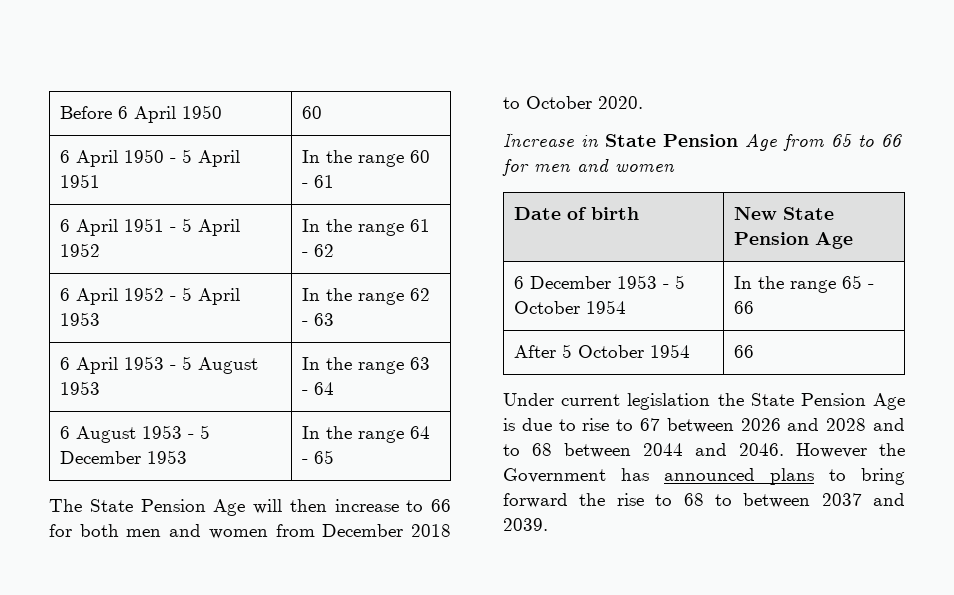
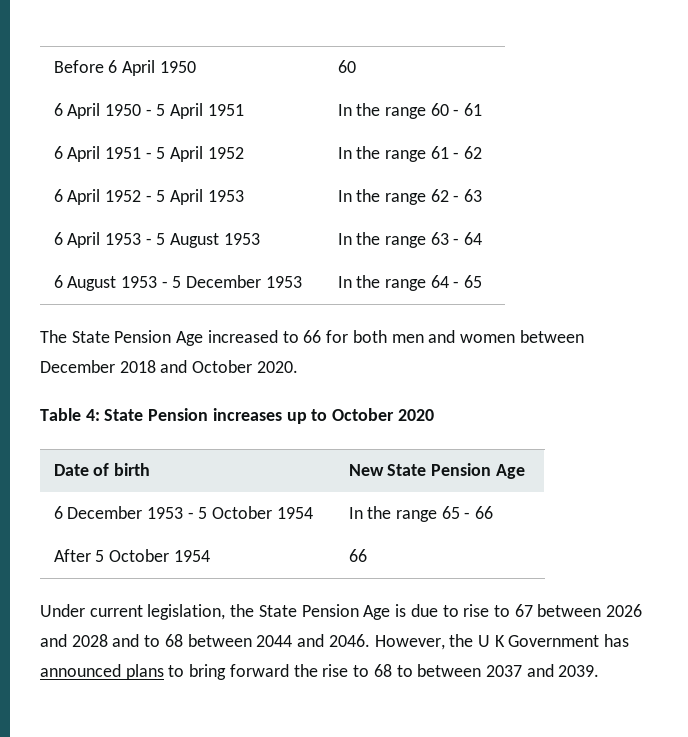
- The State Pension Age will then increase to 66 for both men and women from December 2018 to October 2020.
+ The State Pension Age increased to 66 for both men and women between December 2018 and October 2020.
- Increase in State Pension Age from 65 to 66 for men and women
+ Table 4: State Pension increases up to October 2020
- Under current legislation the State Pension Age is due to rise to 67 between 2026 and 2028 and to 68 between 2044 and 2046.
+ Under current legislation, the State Pension Age is due to rise to 67 between 2026 and 2028 and to 68 between 2044 and 2046.
- However the Government has announced plans to bring forward the rise to 68 to between 2037 and 2039.
+ However, the U K Government has announced plans to bring forward the rise to 68 to between 2037 and 2039.

